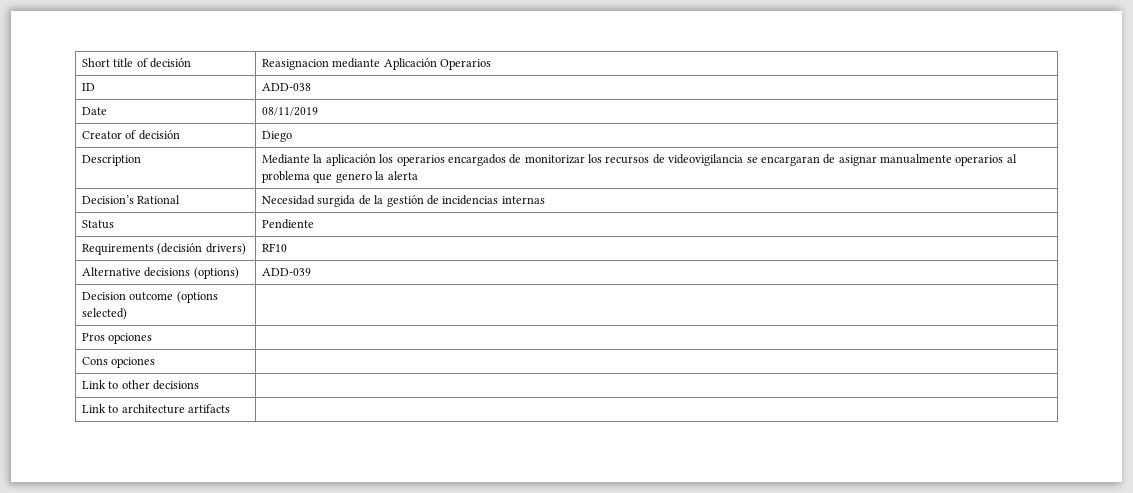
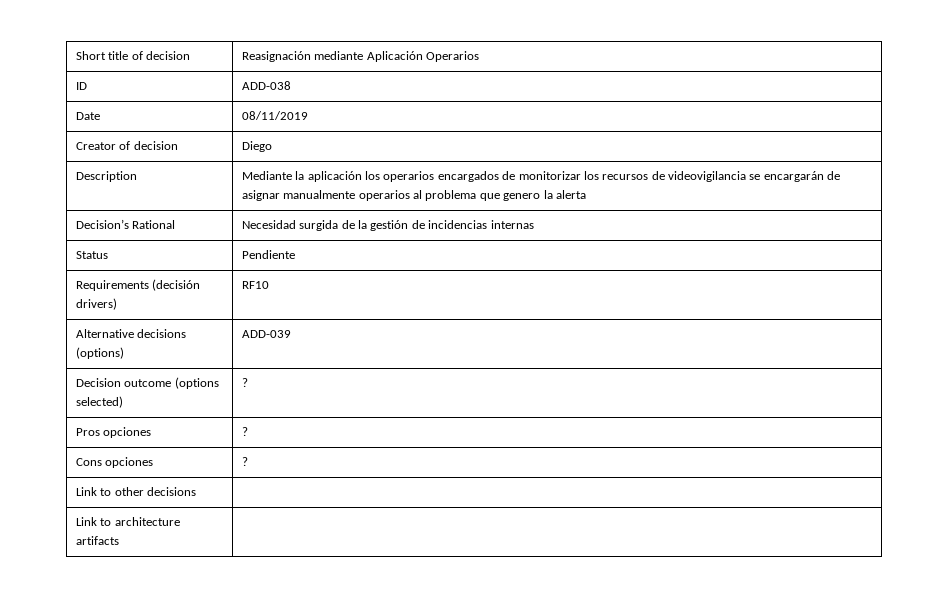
- Short title of decisión | Reasignacion mediante Aplicación Operarios
+ Short title of decision | Reasignación mediante Aplicación Operarios
- Creator of decisión | Diego
+ Creator of decision | Diego
- Description | Mediante la aplicación los operarios encargados de monitorizar los recursos de videovigilancia se encargaran de asignar manualmente operarios al problema que genero la alerta
+ Description | Mediante la aplicación los operarios encargados de monitorizar los recursos de videovigilancia se encargarán de asignar manualmente operarios al problema que genero la alerta
- Decision outcome (options selected) |
+ Decision outcome (options selected) | ?
- Pros opciones |
+ Pros opciones | ?
- Cons opciones |
+ Cons opciones | ?

